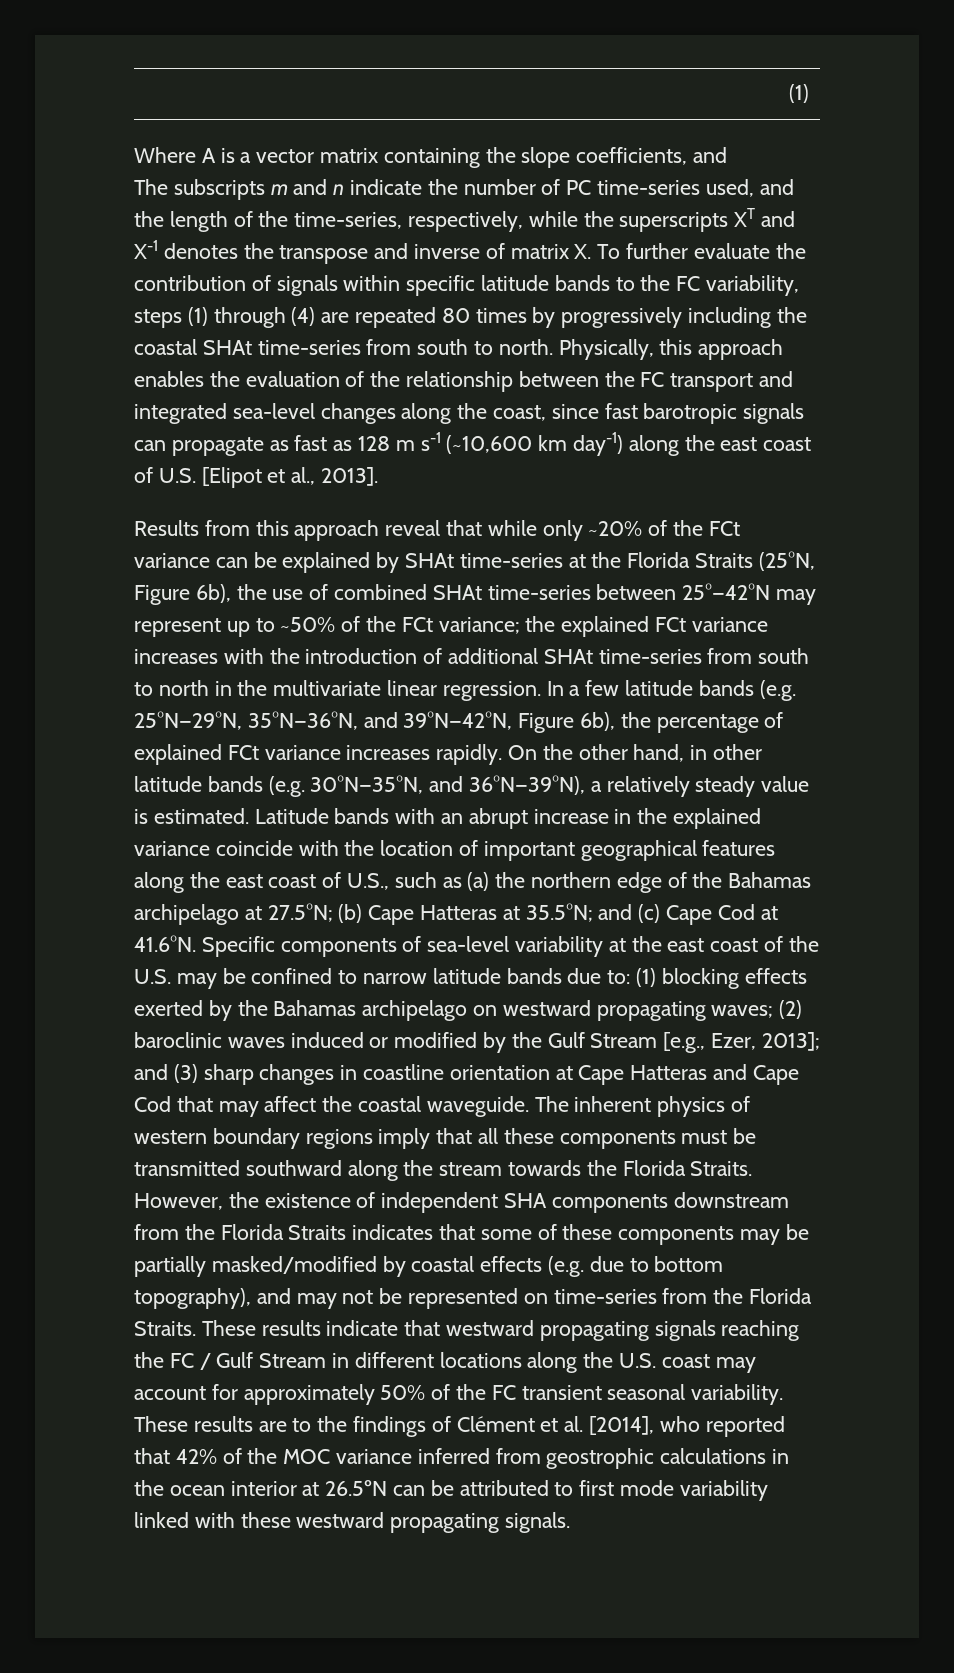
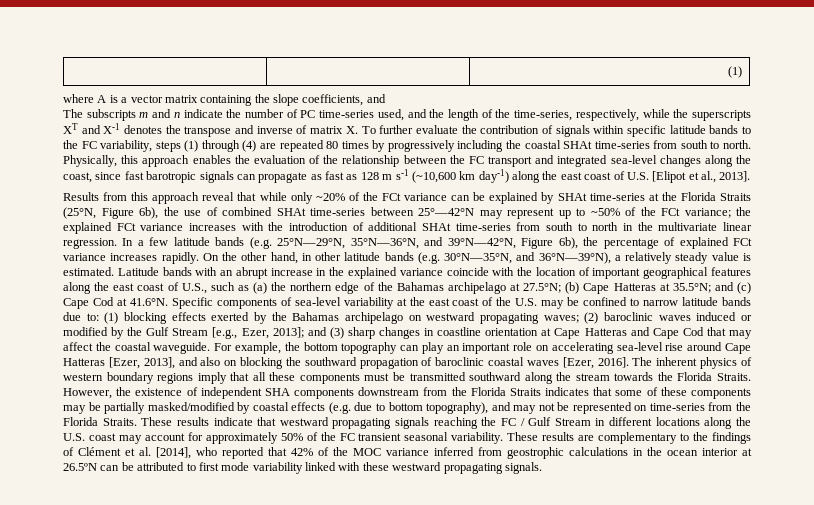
- Where A is a vector matrix containing the slope coefficients, and
+ where A is a vector matrix containing the slope coefficients, and
+ For example, the bottom topography can play an important role on accelerating sea-level rise around Cape Hatteras [Ezer, 2013], and also on blocking the southward propagation of baroclinic coastal waves [Ezer, 2016].
- These results are to the findings of Clément et al. [2014], who reported that 42% of the MOC variance inferred from geostrophic calculations in the ocean interior at 26.5ºN can be attributed to first mode variability linked with these westward propagating signals.
+ These results are complementary to the findings of Clément et al. [2014], who reported that 42% of the MOC variance inferred from geostrophic calculations in the ocean interior at 26.5ºN can be attributed to first mode variability linked with these westward propagating signals.

